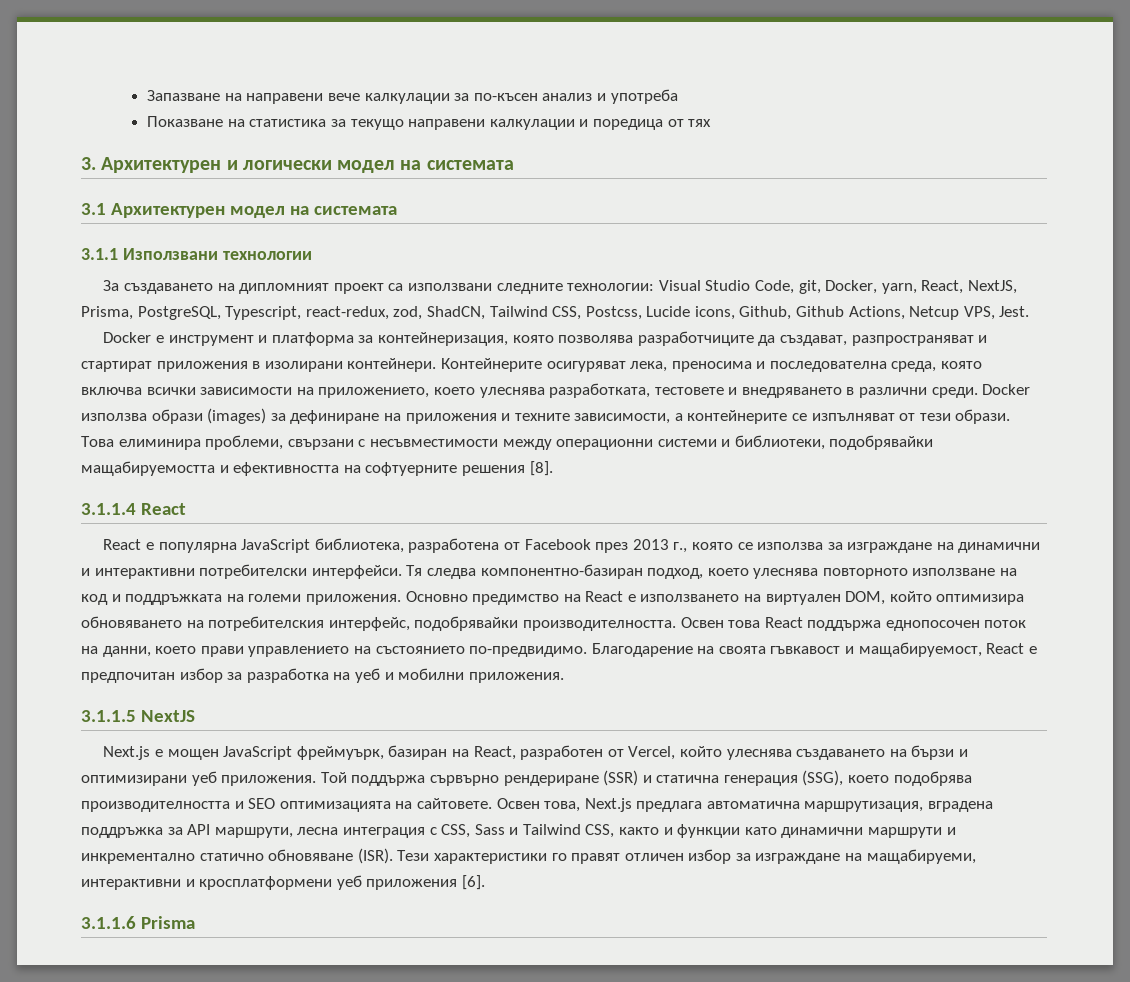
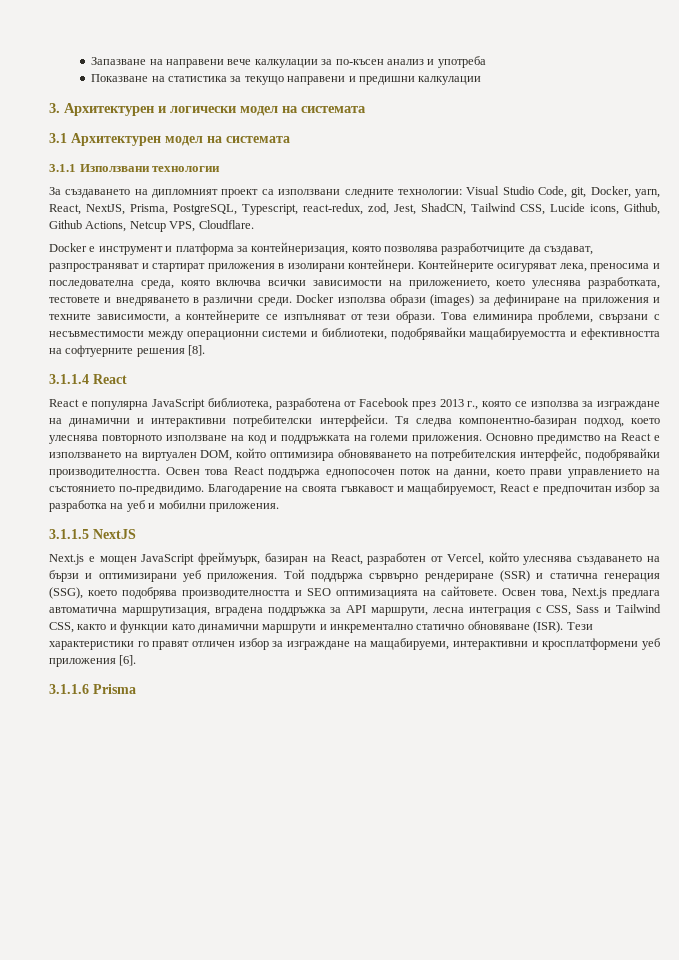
- Показване на статистика за текущо направени калкулации и поредица от тях
+ Показване на статистика за текущо направени и предишни калкулации
- За създаването на дипломният проект са използвани следните технологии: Visual Studio Code, git, Docker, yarn, React, NextJS, Prisma, PostgreSQL, Typescript, react-redux, zod, ShadCN, Tailwind CSS, Postcss, Lucide icons, Github, Github Actions, Netcup VPS, Jest.
+ За създаването на дипломният проект са използвани следните технологии: Visual Studio Code, git, Docker, yarn, React, NextJS, Prisma, PostgreSQL, Typescript, react-redux, zod, Jest, ShadCN, Tailwind CSS, Lucide icons, Github, Github Actions, Netcup VPS, Cloudflare.

